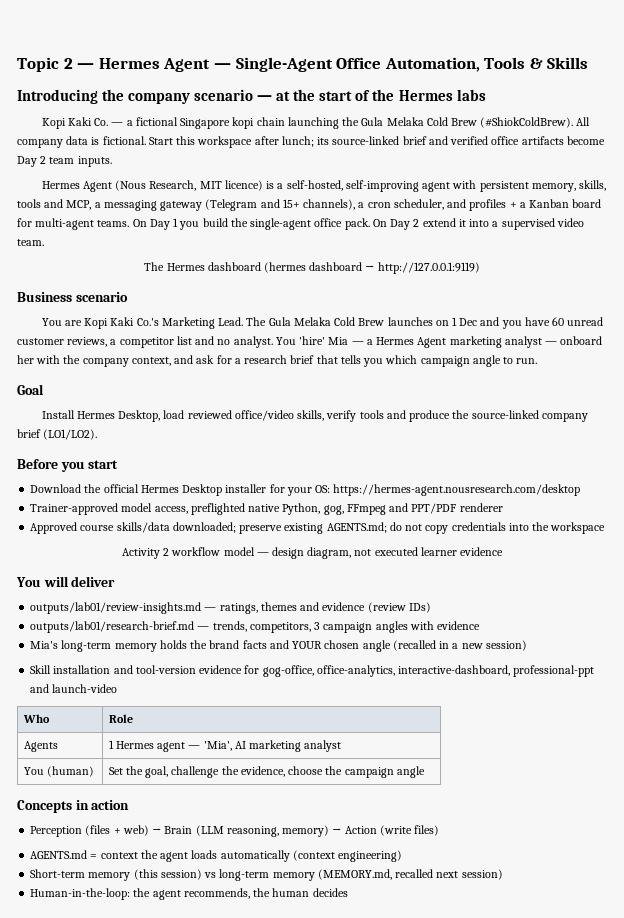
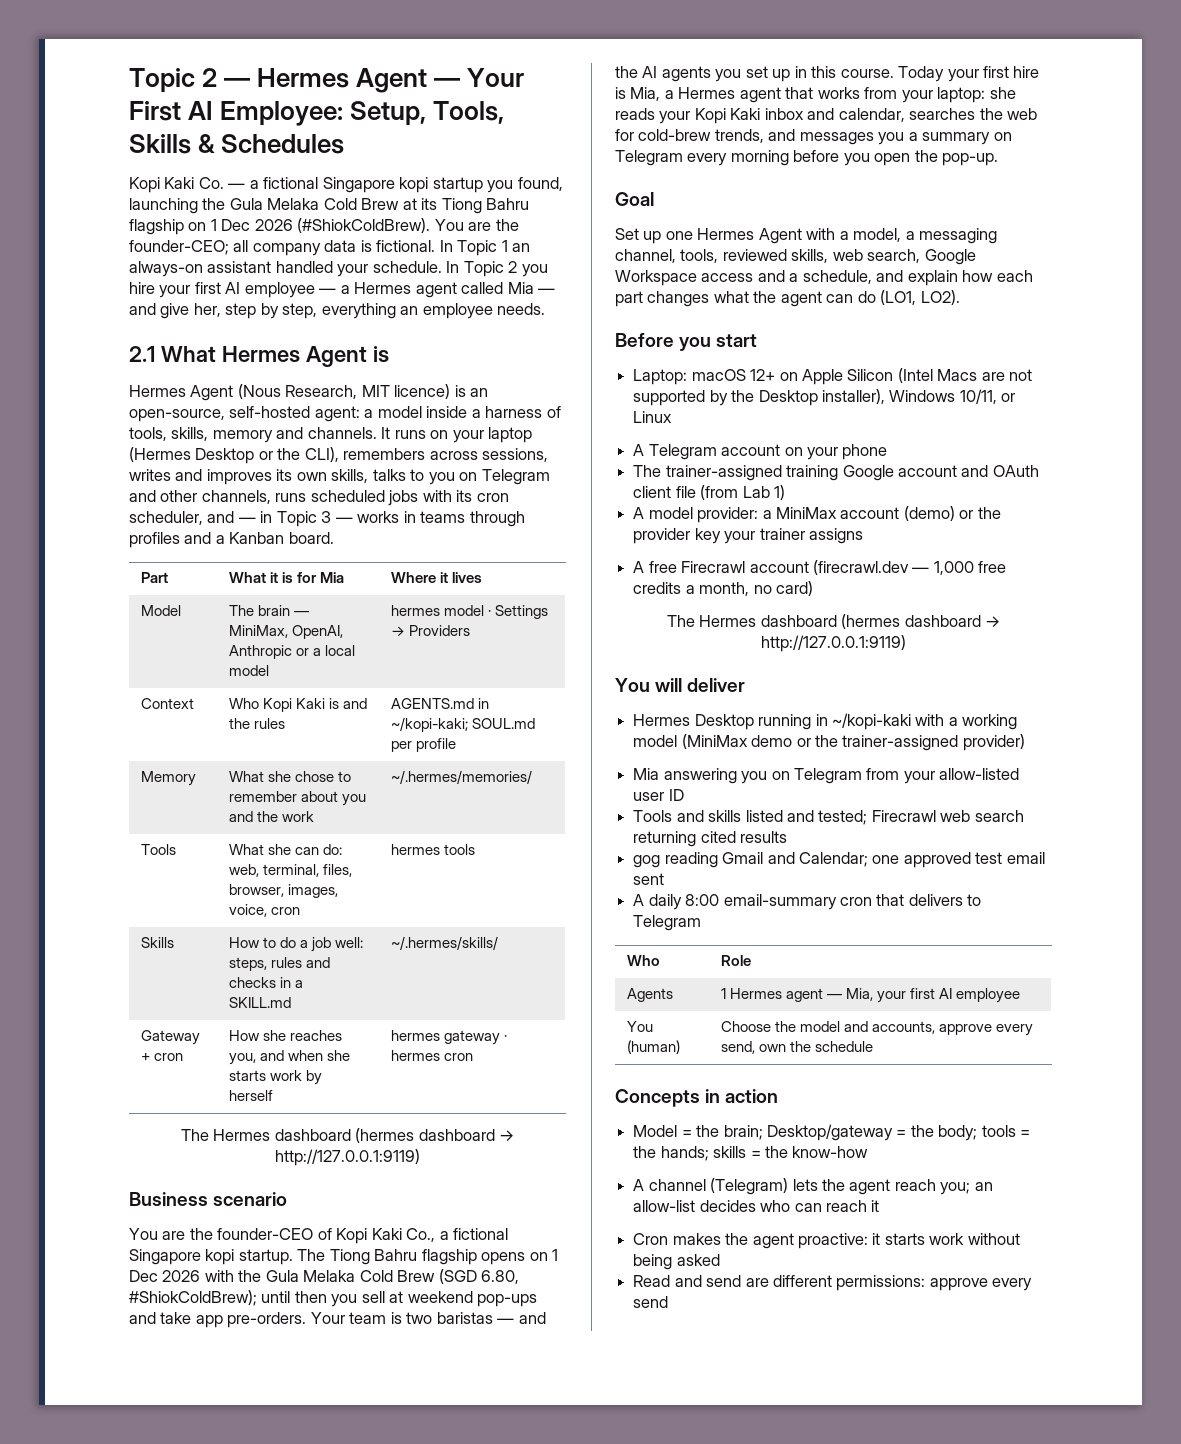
- Topic 2 — Hermes Agent — Single-Agent Office Automation, Tools & Skills
- Introducing the company scenario — at the start of the Hermes labs
+ Topic 2 — Hermes Agent — Your First AI Employee: Setup, Tools, Skills & Schedules
- Kopi Kaki Co. — a fictional Singapore kopi chain launching the Gula Melaka Cold Brew (#ShiokColdBrew). All company data is fictional. Start this workspace after lunch; its source-linked brief and verified office artifacts become Day 2 team inputs.
+ Kopi Kaki Co. — a fictional Singapore kopi startup you found, launching the Gula Melaka Cold Brew at its Tiong Bahru flagship on 1 Dec 2026 (#ShiokColdBrew). You are the founder-CEO; all company data is fictional. In Topic 1 an always-on assistant handled your schedule. In Topic 2 you hire your first AI employee — a Hermes agent called Mia — and give her, step by step, everything an employee needs.
+ 2.1 What Hermes Agent is
- Hermes Agent (Nous Research, MIT licence) is a self-hosted, self-improving agent with persistent memory, skills, tools and MCP, a messaging gateway (Telegram and 15+ channels), a cron scheduler, and profiles + a Kanban board for multi-agent teams. On Day 1 you build the single-agent office pack. On Day 2 extend it into a supervised video team.
+ Hermes Agent (Nous Research, MIT licence) is an open-source, self-hosted agent: a model inside a harness of tools, skills, memory and channels. It runs on your laptop (Hermes Desktop or the CLI), remembers across sessions, writes and improves its own skills, talks to you on Telegram and other channels, runs scheduled jobs with its cron scheduler, and — in Topic 3 — works in teams through profiles and a Kanban board.
+ Part | What it is for Mia | Where it lives
+ Model | The brain — MiniMax, OpenAI, Anthropic or a local model | hermes model · Settings → Providers
+ Context | Who Kopi Kaki is and the rules | AGENTS.md in ~/kopi-kaki; SOUL.md per profile
+ Memory | What she chose to remember about you and the work | ~/.hermes/memories/
+ Tools | What she can do: web, terminal, files, browser, images, voice, cron | hermes tools
+ Skills | How to do a job well: steps, rules and checks in a SKILL.md | ~/.hermes/skills/
+ Gateway + cron | How she reaches you, and when she starts work by herself | hermes gateway · hermes cron
- You are Kopi Kaki Co.'s Marketing Lead. The Gula Melaka Cold Brew launches on 1 Dec and you have 60 unread customer reviews, a competitor list and no analyst. You 'hire' Mia — a Hermes Agent marketing analyst — onboard her with the company context, and ask for a research brief that tells you which campaign angle to run.
+ You are the founder-CEO of Kopi Kaki Co., a fictional Singapore kopi startup. The Tiong Bahru flagship opens on 1 Dec 2026 with the Gula Melaka Cold Brew (SGD 6.80, #ShiokColdBrew); until then you sell at weekend pop-ups and take app pre-orders. Your team is two baristas — and the AI agents you set up in this course. Today your first hire is Mia, a Hermes agent that works from your laptop: she reads your Kopi Kaki inbox and calendar, searches the web for cold-brew trends, and messages you a summary on Telegram every morning before you open the pop-up.
  Goal
- Install Hermes Desktop, load reviewed office/video skills, verify tools and produce the source-linked company brief (LO1/LO2).
+ Set up one Hermes Agent with a model, a messaging channel, tools, reviewed skills, web search, Google Workspace access and a schedule, and explain how each part changes what the agent can do (LO1, LO2).
  Before you start
- Download the official Hermes Desktop installer for your OS: https://hermes-agent.nousresearch.com/desktop
- Trainer-approved model access, preflighted native Python, gog, FFmpeg and PPT/PDF renderer
- Approved course skills/data downloaded; preserve existing AGENTS.md; do not copy credentials into the workspace
- Activity 2 workflow model — design diagram, not executed learner evidence
+ Laptop: macOS 12+ on Apple Silicon (Intel Macs are not supported by the Desktop installer), Windows 10/11, or Linux
+ A Telegram account on your phone
+ The trainer-assigned training Google account and OAuth client file (from Lab 1)
+ A model provider: a MiniMax account (demo) or the provider key your trainer assigns
+ A free Firecrawl account (firecrawl.dev — 1,000 free credits a month, no card)
+ The Hermes dashboard (hermes dashboard → http://127.0.0.1:9119)
  You will deliver
- outputs/lab01/review-insights.md — ratings, themes and evidence (review IDs)
- outputs/lab01/research-brief.md — trends, competitors, 3 campaign angles with evidence
- Mia's long-term memory holds the brand facts and YOUR chosen angle (recalled in a new session)
- Skill installation and tool-version evidence for gog-office, office-analytics, interactive-dashboard, professional-ppt and launch-video
+ Hermes Desktop running in ~/kopi-kaki with a working model (MiniMax demo or the trainer-assigned provider)
+ Mia answering you on Telegram from your allow-listed user ID
+ Tools and skills listed and tested; Firecrawl web search returning cited results
+ gog reading Gmail and Calendar; one approved test email sent
+ A daily 8:00 email-summary cron that delivers to Telegram
- Agents | 1 Hermes agent — 'Mia', AI marketing analyst
- You (human) | Set the goal, challenge the evidence, choose the campaign angle
+ Agents | 1 Hermes agent — Mia, your first AI employee
+ You (human) | Choose the model and accounts, approve every send, own the schedule
  Concepts in action
- Perception (files + web) → Brain (LLM reasoning, memory) → Action (write files)
- AGENTS.md = context the agent loads automatically (context engineering)
- Short-term memory (this session) vs long-term memory (MEMORY.md, recalled next session)
- Human-in-the-loop: the agent recommends, the human decides
+ Model = the brain; Desktop/gateway = the body; tools = the hands; skills = the know-how
+ A channel (Telegram) lets the agent reach you; an allow-list decides who can reach it
+ Cron makes the agent proactive: it starts work without being asked
+ Read and send are different permissions: approve every send

